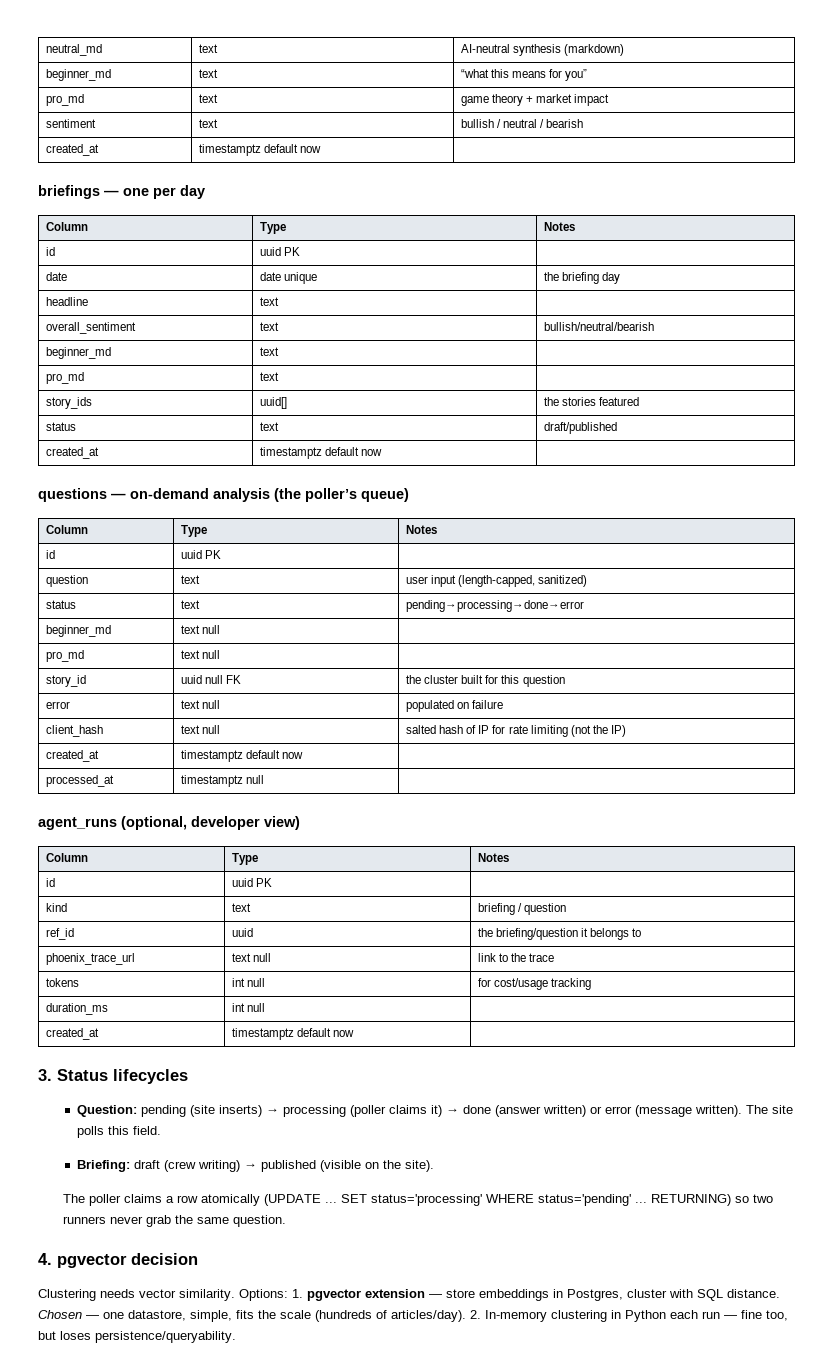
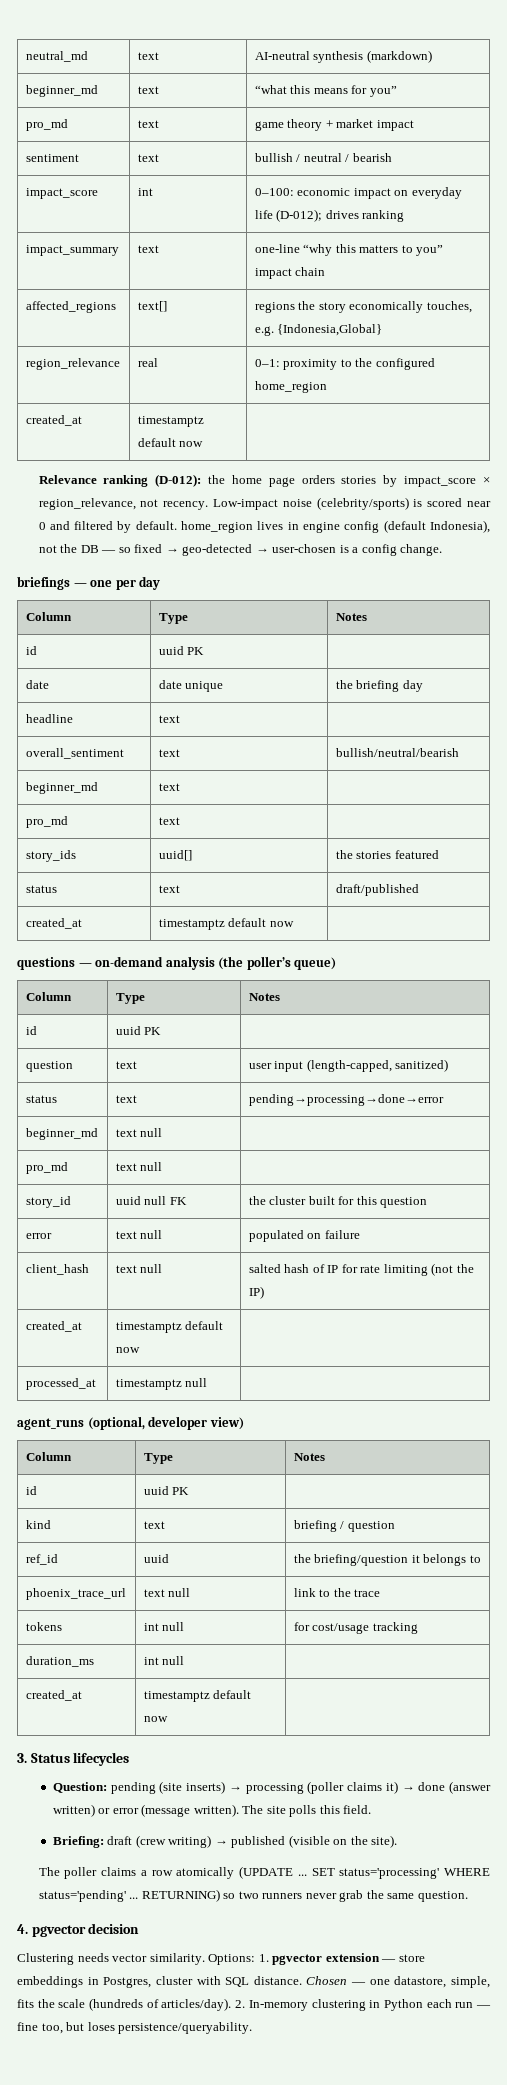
  sentiment | text | bullish / neutral / bearish
+ impact_score | int | 0–100: economic impact on everyday life (D-012); drives ranking
+ impact_summary | text | one-line “why this matters to you” impact chain
+ affected_regions | text[] | regions the story economically touches, e.g. {Indonesia,Global}
+ region_relevance | real | 0–1: proximity to the configured home_region
  created_at | timestamptz default now |
+ Relevance ranking (D-012): the home page orders stories by impact_score × region_relevance, not recency. Low-impact noise (celebrity/sports) is scored near 0 and filtered by default. home_region lives in engine config (default Indonesia), not the DB — so fixed → geo-detected → user-chosen is a config change.

